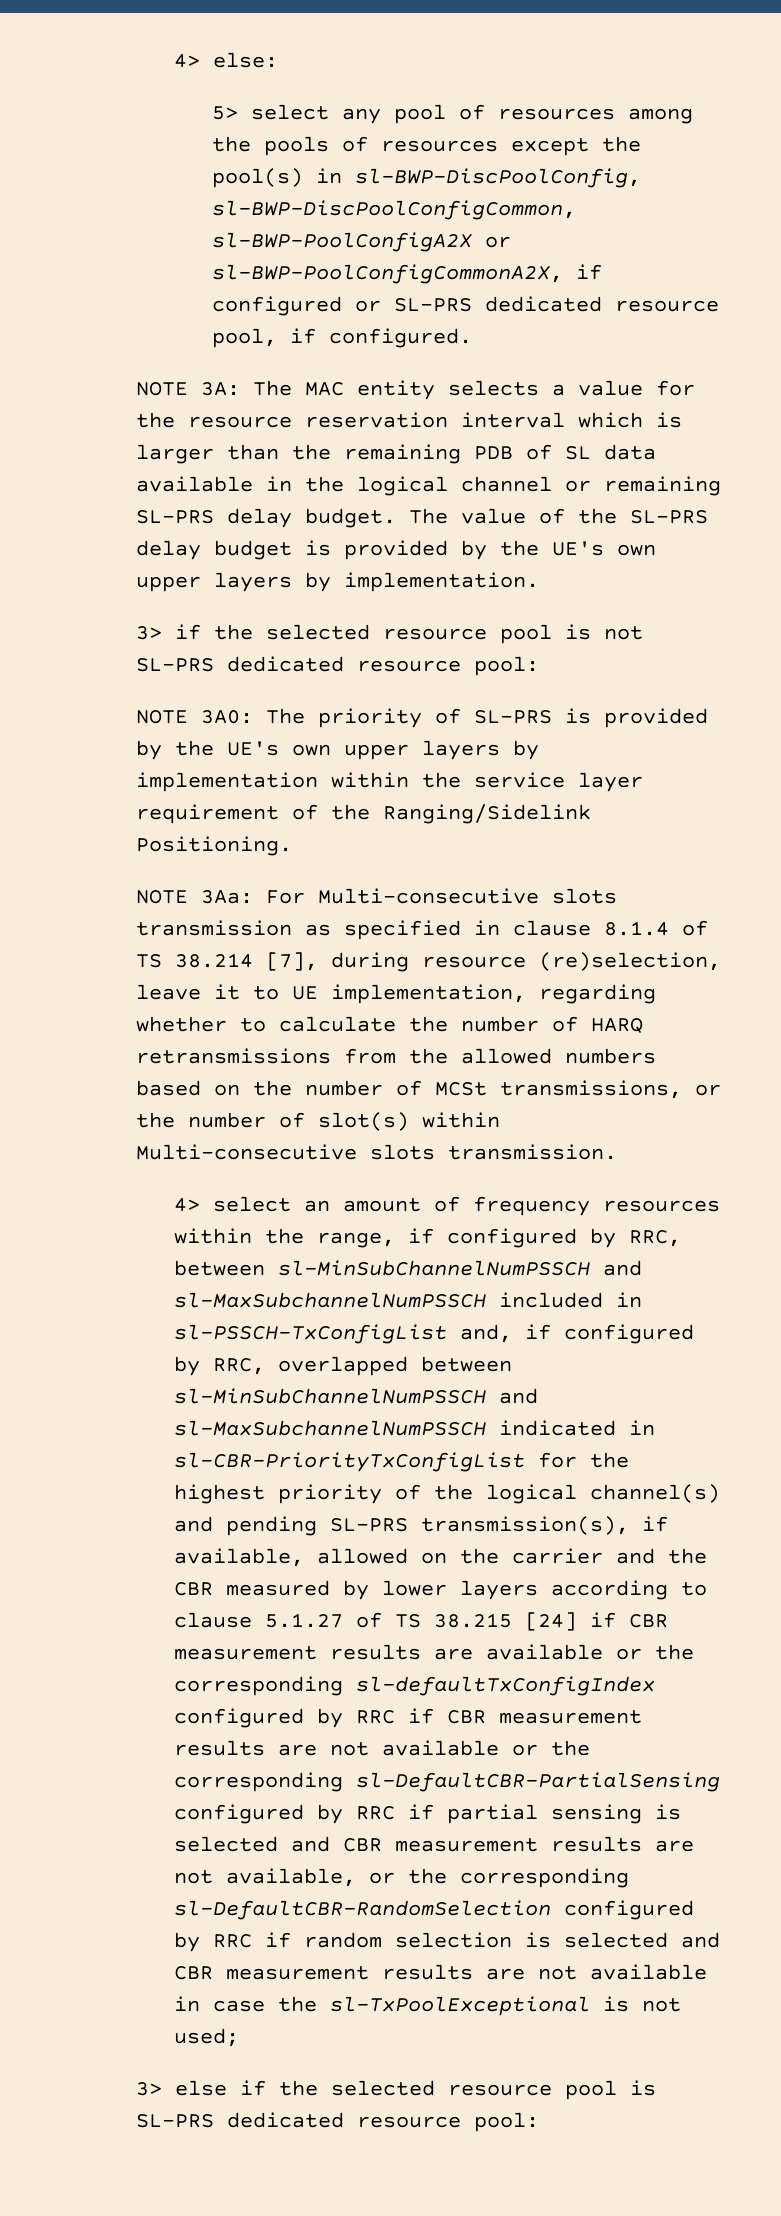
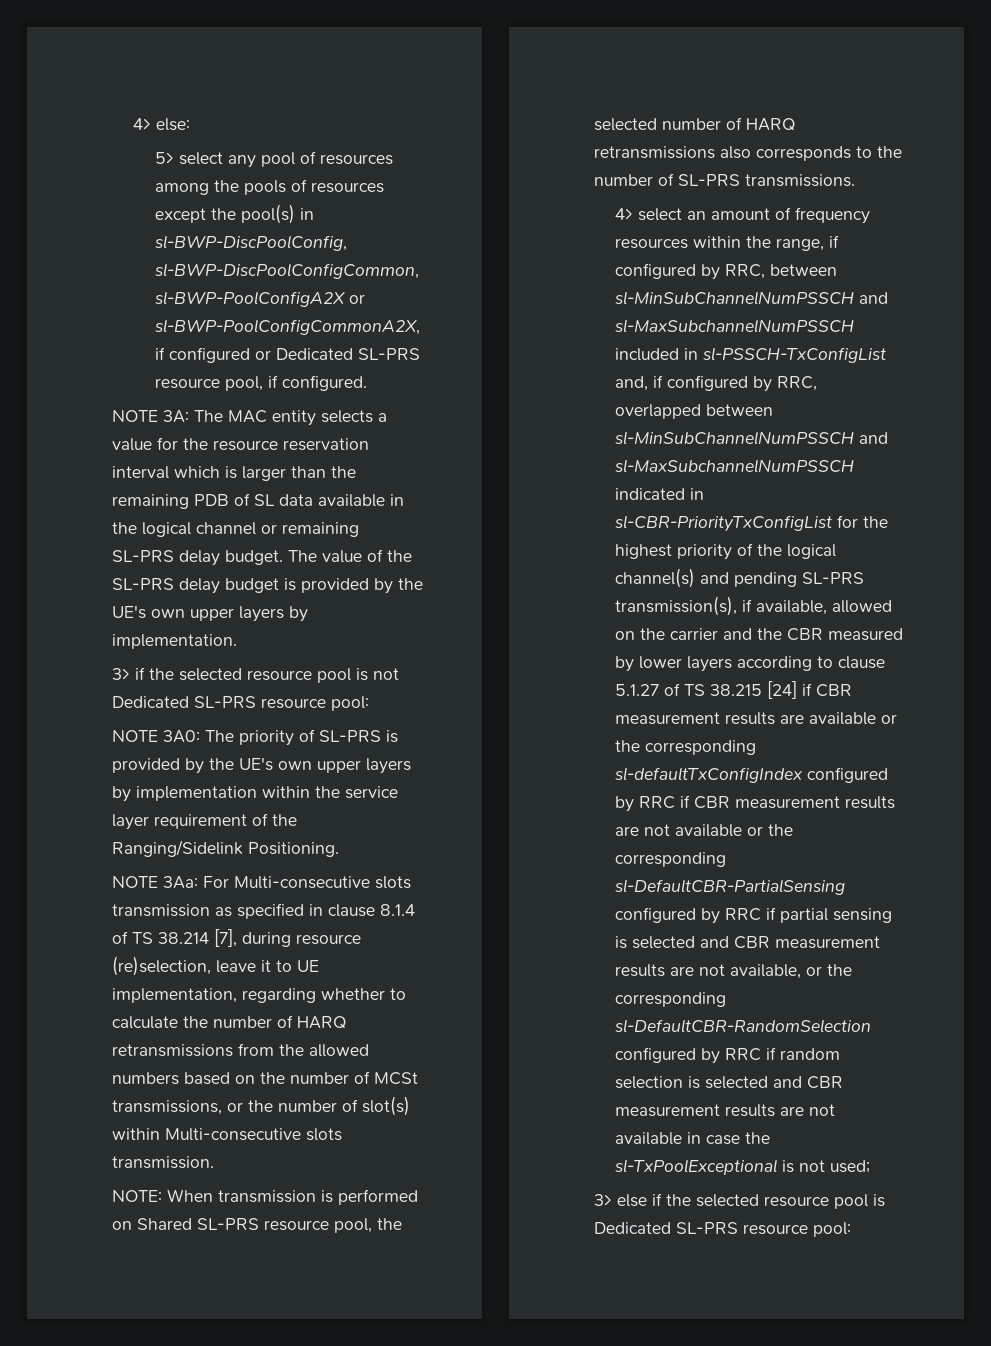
- 5> select any pool of resources among the pools of resources except the pool(s) in sl-BWP-DiscPoolConfig, sl-BWP-DiscPoolConfigCommon, sl-BWP-PoolConfigA2X or sl-BWP-PoolConfigCommonA2X, if configured or SL-PRS dedicated resource pool, if configured.
+ 5> select any pool of resources among the pools of resources except the pool(s) in sl-BWP-DiscPoolConfig, sl-BWP-DiscPoolConfigCommon, sl-BWP-PoolConfigA2X or sl-BWP-PoolConfigCommonA2X, if configured or Dedicated SL-PRS resource pool, if configured.
- 3> if the selected resource pool is not SL-PRS dedicated resource pool:
+ 3> if the selected resource pool is not Dedicated SL-PRS resource pool:
+ NOTE: When transmission is performed on Shared SL-PRS resource pool, the selected number of HARQ retransmissions also corresponds to the number of SL-PRS transmissions.
- 3> else if the selected resource pool is SL-PRS dedicated resource pool:
+ 3> else if the selected resource pool is Dedicated SL-PRS resource pool:

